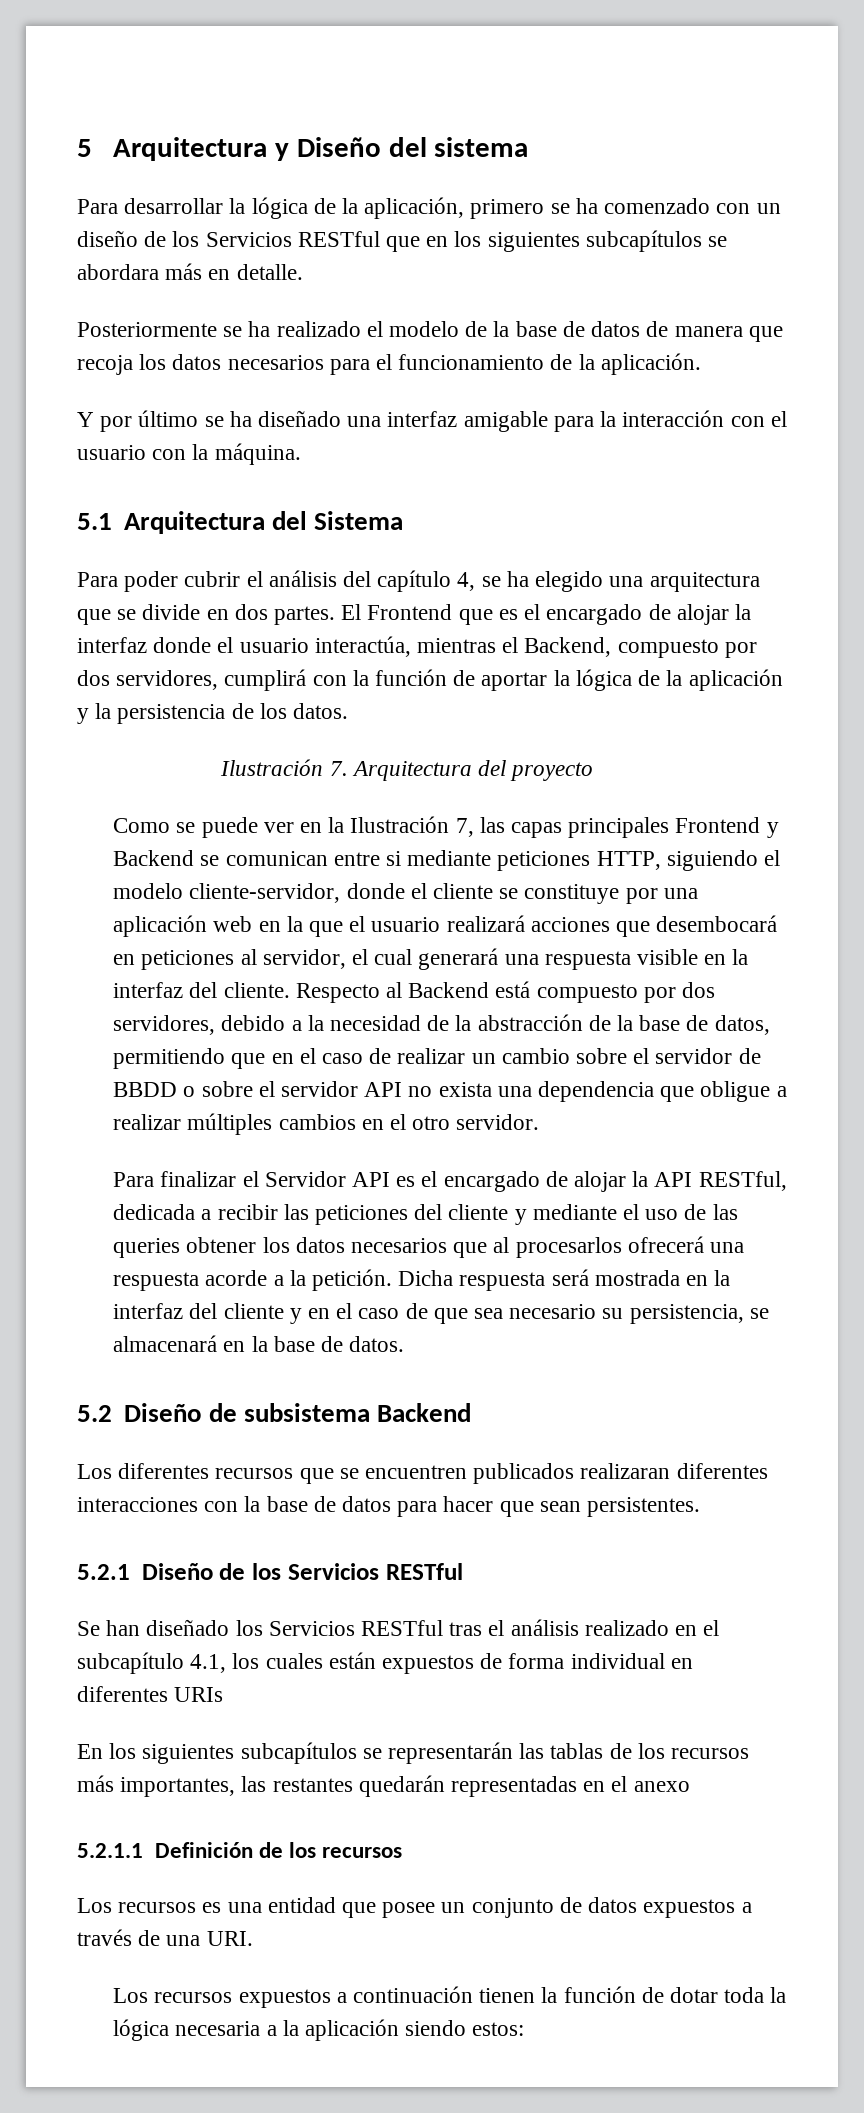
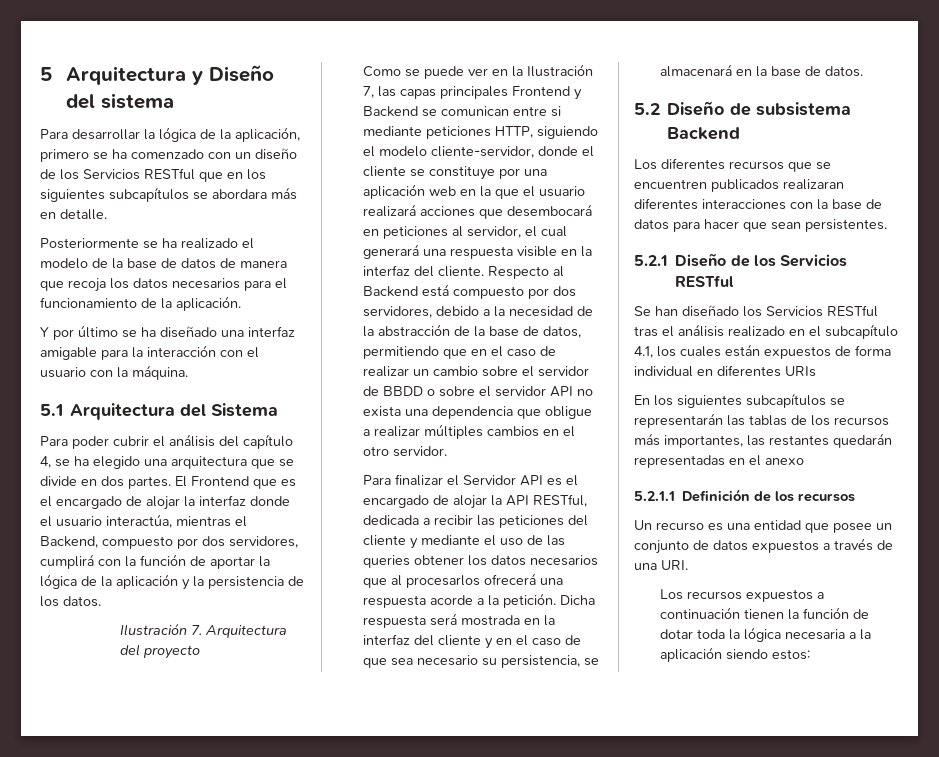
- Los recursos es una entidad que posee un conjunto de datos expuestos a través de una URI.
+ Un recurso es una entidad que posee un conjunto de datos expuestos a través de una URI.

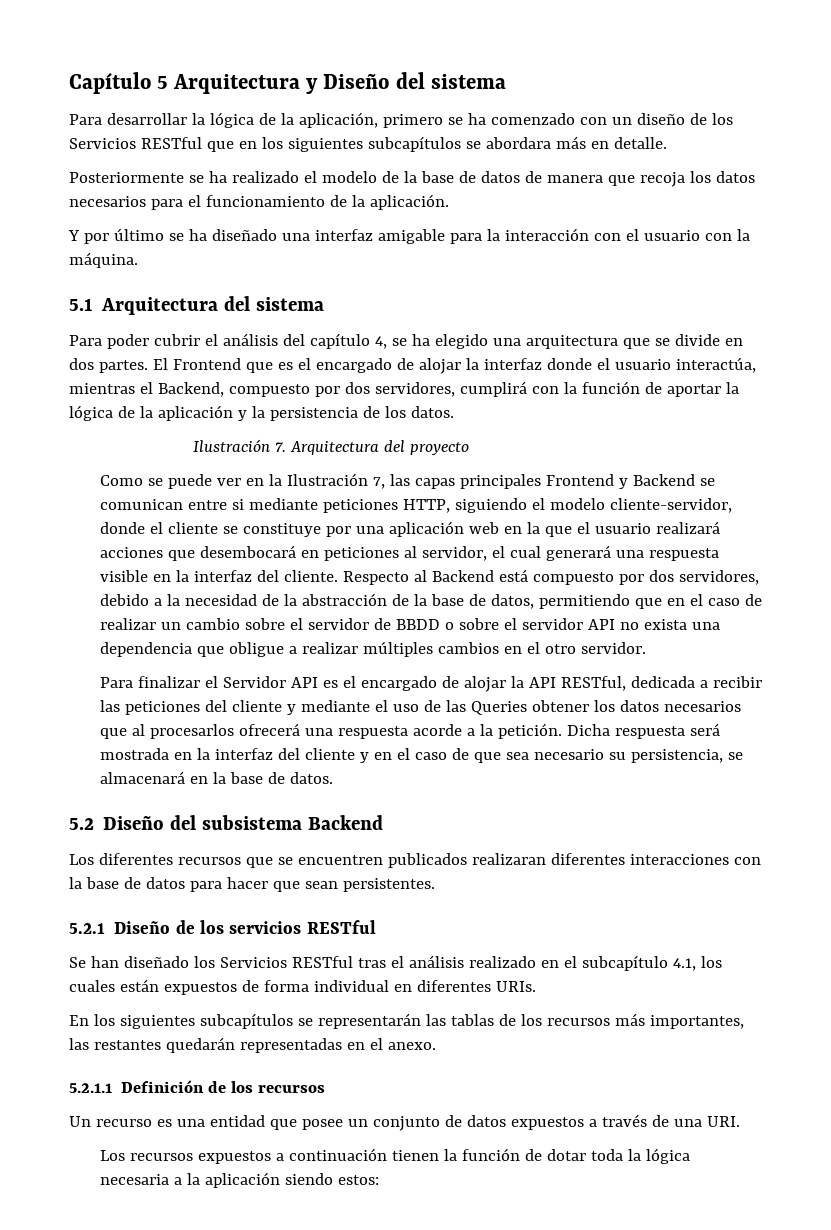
- 5 Arquitectura y Diseño del sistema
+ Capítulo 5 Arquitectura y Diseño del sistema
- 5.1 Arquitectura del Sistema
+ 5.1 Arquitectura del sistema
- Para finalizar el Servidor API es el encargado de alojar la API RESTful, dedicada a recibir las peticiones del cliente y mediante el uso de las queries obtener los datos necesarios que al procesarlos ofrecerá una respuesta acorde a la petición.
+ Para finalizar el Servidor API es el encargado de alojar la API RESTful, dedicada a recibir las peticiones del cliente y mediante el uso de las Queries obtener los datos necesarios que al procesarlos ofrecerá una respuesta acorde a la petición.
- 5.2 Diseño de subsistema Backend
+ 5.2 Diseño del subsistema Backend
- 5.2.1 Diseño de los Servicios RESTful
+ 5.2.1 Diseño de los servicios RESTful
- Se han diseñado los Servicios RESTful tras el análisis realizado en el subcapítulo 4.1, los cuales están expuestos de forma individual en diferentes URIs
+ Se han diseñado los Servicios RESTful tras el análisis realizado en el subcapítulo 4.1, los cuales están expuestos de forma individual en diferentes URIs.
- En los siguientes subcapítulos se representarán las tablas de los recursos más importantes, las restantes quedarán representadas en el anexo
+ En los siguientes subcapítulos se representarán las tablas de los recursos más importantes, las restantes quedarán representadas en el anexo.

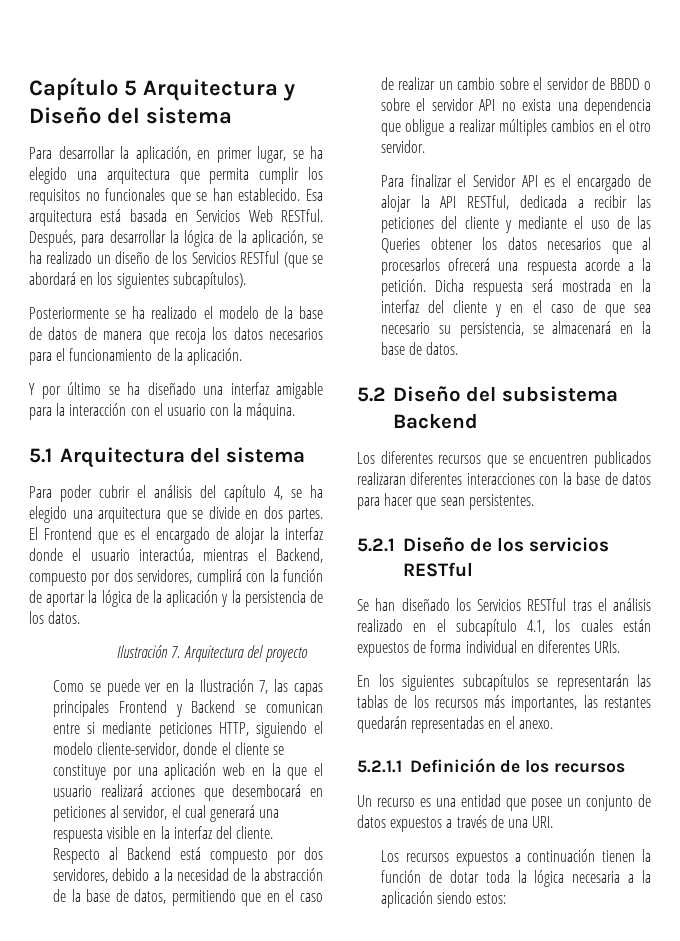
- Para desarrollar la lógica de la aplicación, primero se ha comenzado con un diseño de los Servicios RESTful que en los siguientes subcapítulos se abordara más en detalle.
+ Para desarrollar la aplicación, en primer lugar, se ha elegido una arquitectura que permita cumplir los requisitos no funcionales que se han establecido. Esa arquitectura está basada en Servicios Web RESTful. Después, para desarrollar la lógica de la aplicación, se ha realizado un diseño de los Servicios RESTful (que se abordará en los siguientes subcapítulos).

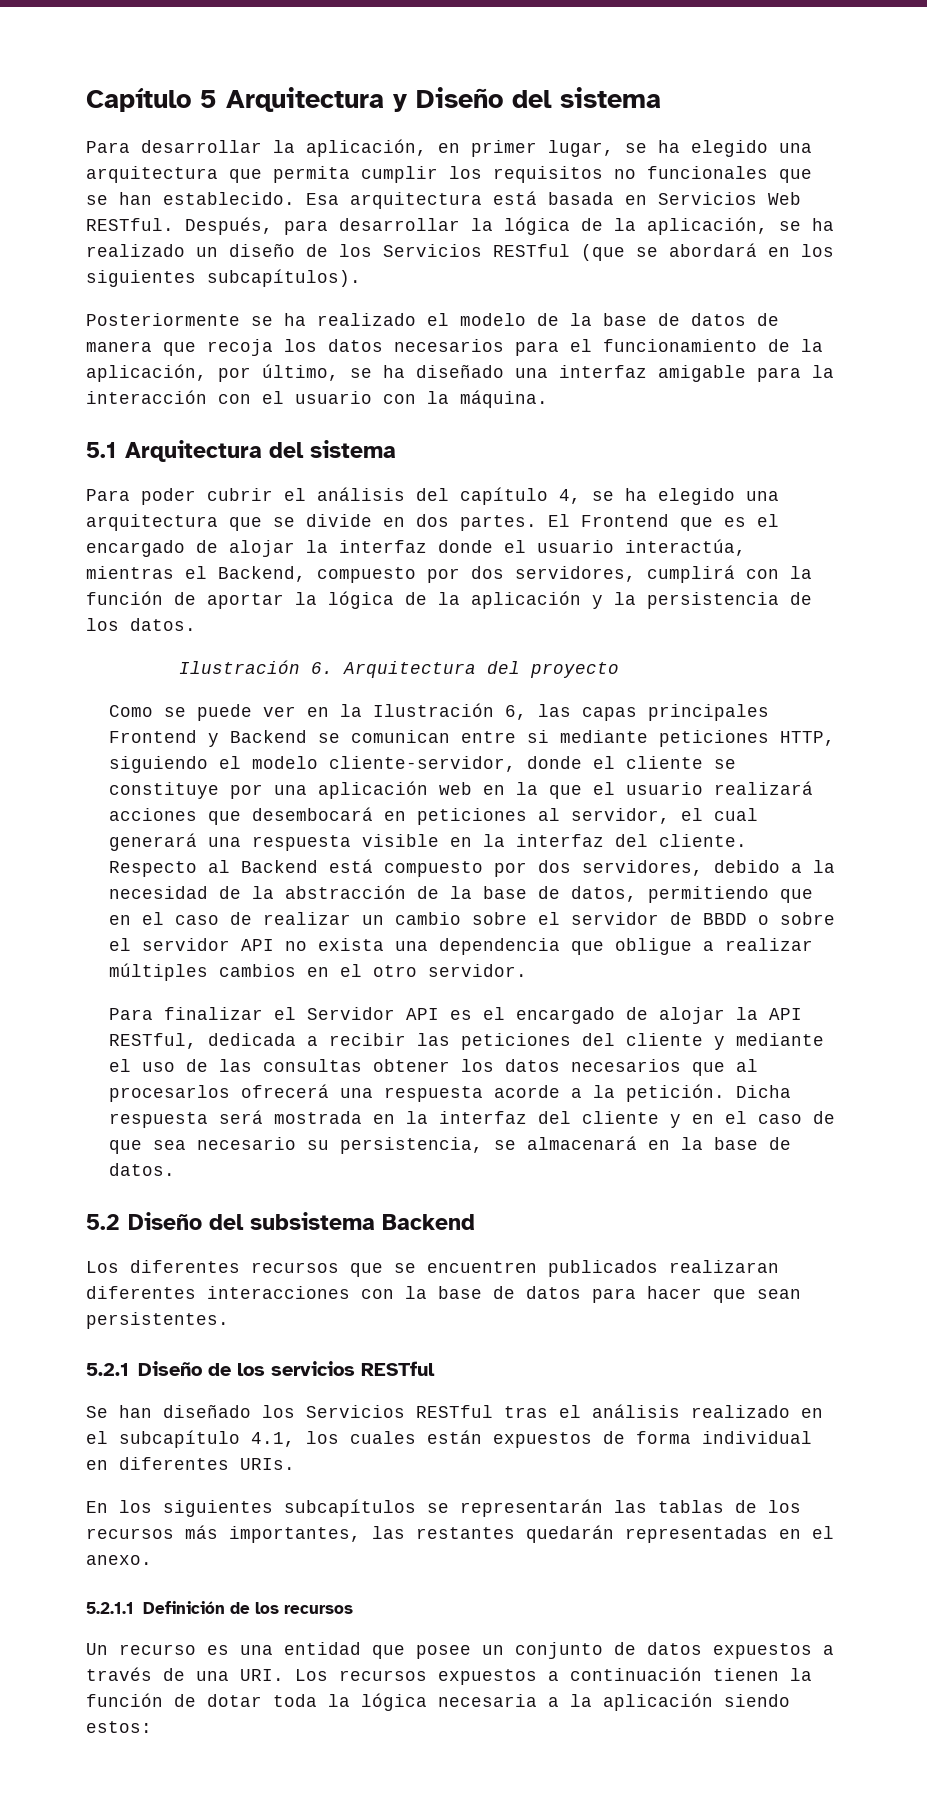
- Posteriormente se ha realizado el modelo de la base de datos de manera que recoja los datos necesarios para el funcionamiento de la aplicación.
- Y por último se ha diseñado una interfaz amigable para la interacción con el usuario con la máquina.
+ Posteriormente se ha realizado el modelo de la base de datos de manera que recoja los datos necesarios para el funcionamiento de la aplicación, por último, se ha diseñado una interfaz amigable para la interacción con el usuario con la máquina.
- Ilustración 7. Arquitectura del proyecto
+ Ilustración 6. Arquitectura del proyecto
- Como se puede ver en la Ilustración 7, las capas principales Frontend y Backend se comunican entre si mediante peticiones HTTP, siguiendo el modelo cliente-servidor, donde el cliente se constituye por una aplicación web en la que el usuario realizará acciones que desembocará en peticiones al servidor, el cual generará una respuesta visible en la interfaz del cliente.
+ Como se puede ver en la Ilustración 6, las capas principales Frontend y Backend se comunican entre si mediante peticiones HTTP, siguiendo el modelo cliente-servidor, donde el cliente se constituye por una aplicación web en la que el usuario realizará acciones que desembocará en peticiones al servidor, el cual generará una respuesta visible en la interfaz del cliente.
- Para finalizar el Servidor API es el encargado de alojar la API RESTful, dedicada a recibir las peticiones del cliente y mediante el uso de las Queries obtener los datos necesarios que al procesarlos ofrecerá una respuesta acorde a la petición.
+ Para finalizar el Servidor API es el encargado de alojar la API RESTful, dedicada a recibir las peticiones del cliente y mediante el uso de las consultas obtener los datos necesarios que al procesarlos ofrecerá una respuesta acorde a la petición.
- Un recurso es una entidad que posee un conjunto de datos expuestos a través de una URI.
- Los recursos expuestos a continuación tienen la función de dotar toda la lógica necesaria a la aplicación siendo estos:
+ Un recurso es una entidad que posee un conjunto de datos expuestos a través de una URI. Los recursos expuestos a continuación tienen la función de dotar toda la lógica necesaria a la aplicación siendo estos:

